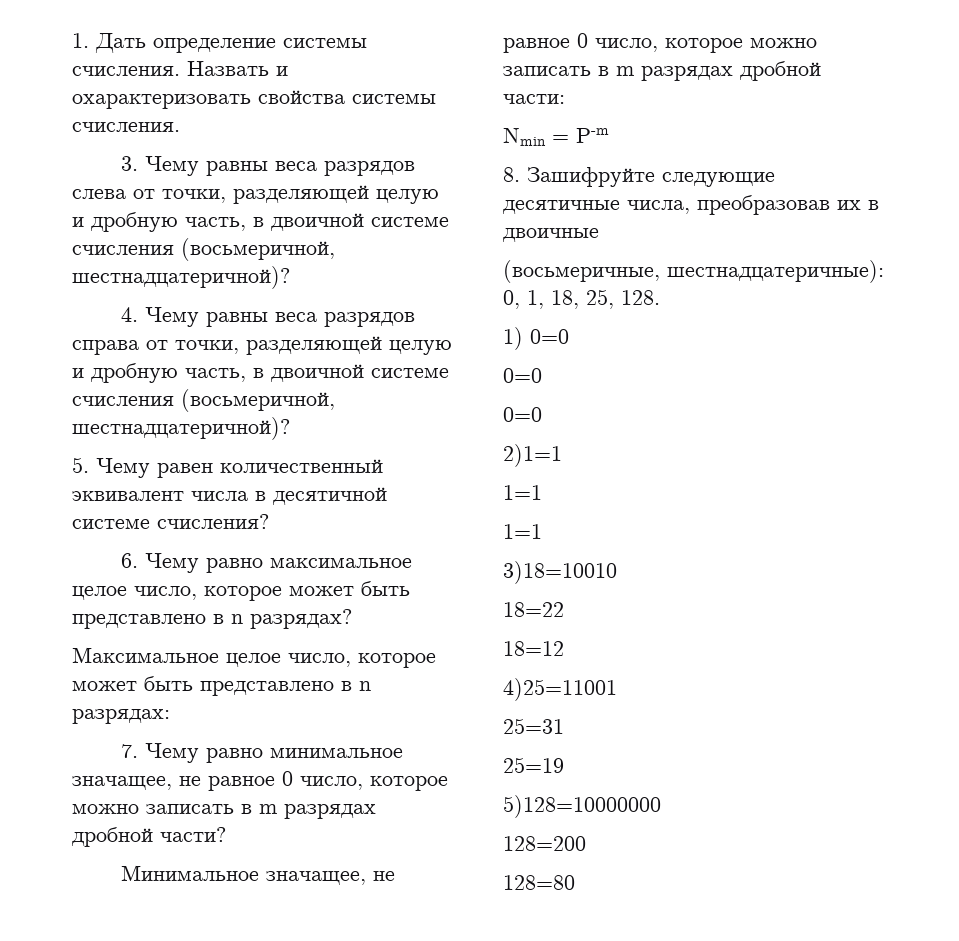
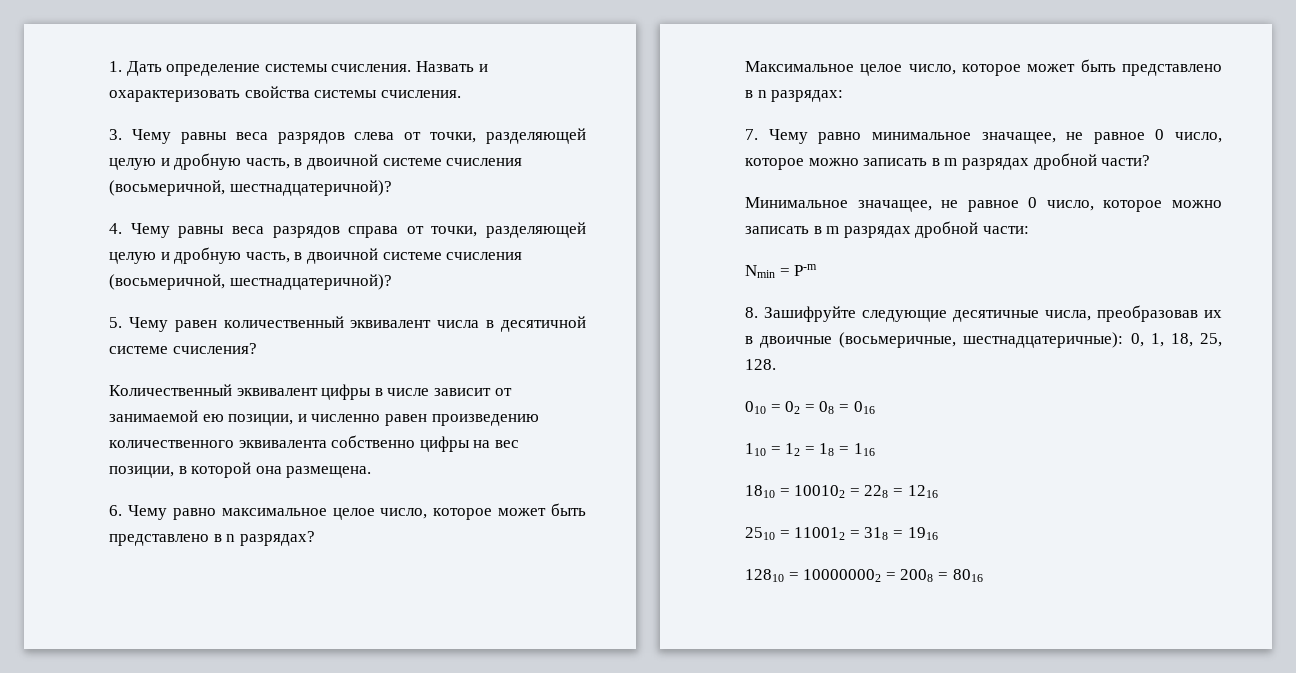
+ Количественный эквивалент цифры в числе зависит от занимаемой ею позиции, и численно равен произведению количественного эквивалента собственно цифры на вес позиции, в которой она размещена.
- 8. Зашифруйте следующие десятичные числа, преобразовав их в двоичные
- (восьмеричные, шестнадцатеричные): 0, 1, 18, 25, 128.
+ 8. Зашифруйте следующие десятичные числа, преобразовав их в двоичные (восьмеричные, шестнадцатеричные): 0, 1, 18, 25, 128.
- 1) 0=0
- 0=0
- 0=0
- 2)1=1
- 1=1
- 1=1
- 3)18=10010
- 18=22
- 18=12
- 4)25=11001
- 25=31
- 25=19
- 5)128=10000000
- 128=200
- 128=80
+ 010 = 02 = 08 = 016
+ 110 = 12 = 18 = 116
+ 1810 = 100102 = 228 = 1216
+ 2510 = 110012 = 318 = 1916
+ 12810 = 100000002 = 2008 = 8016

